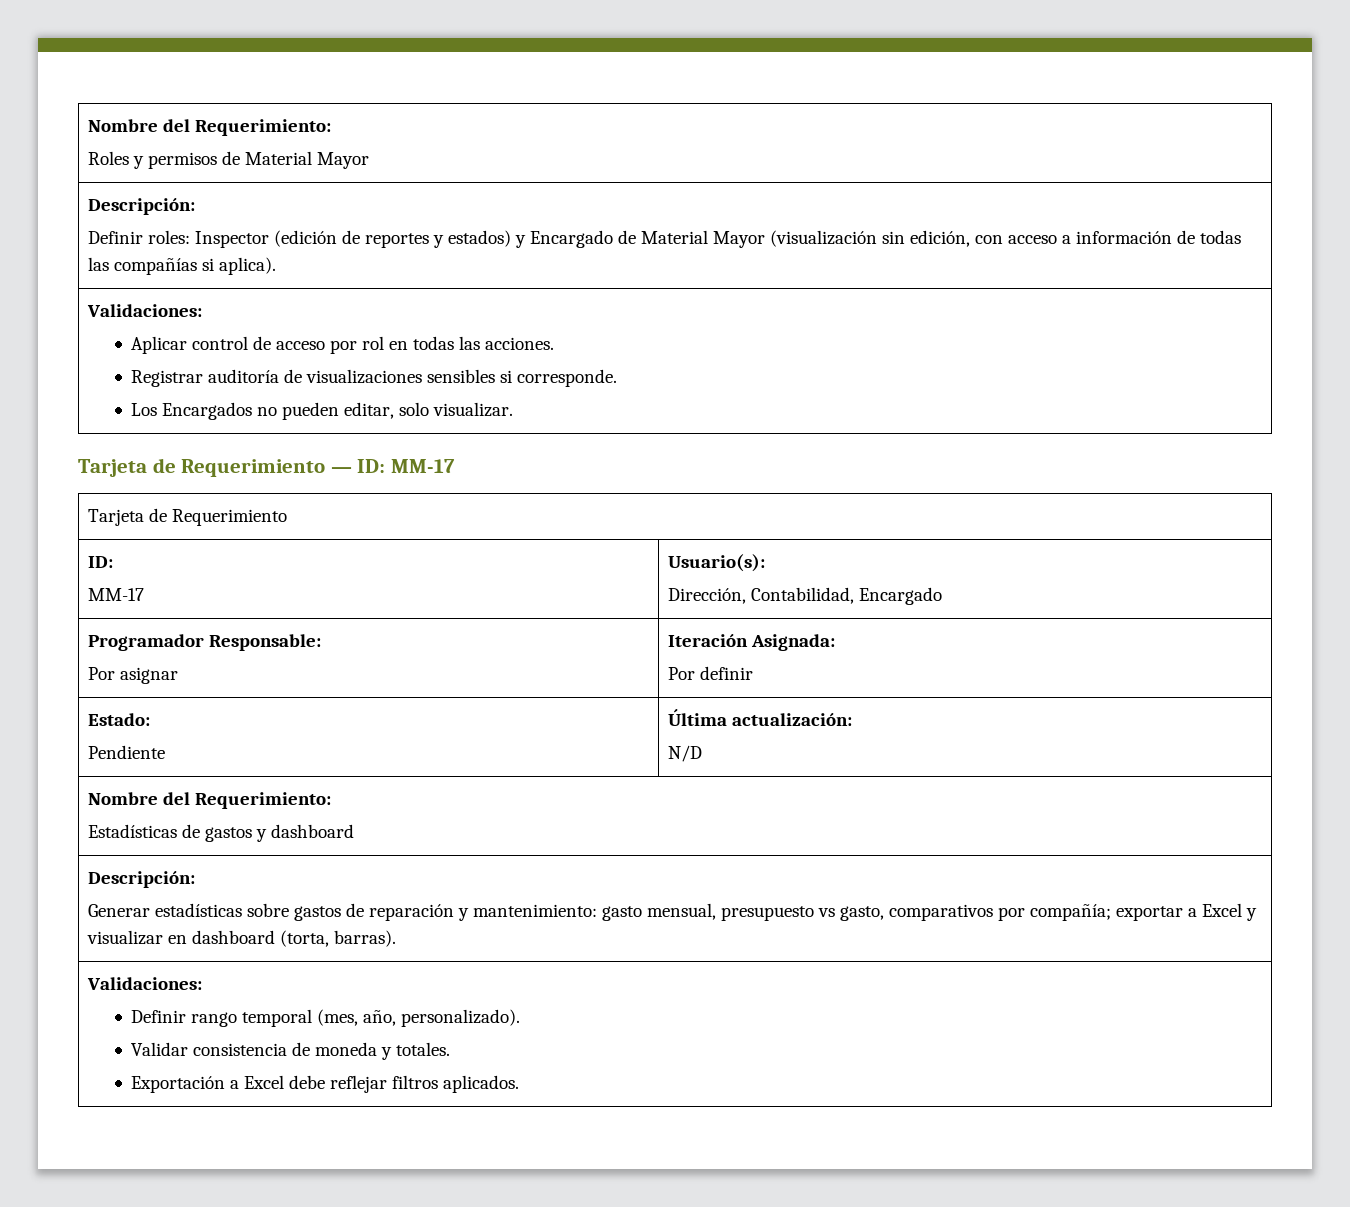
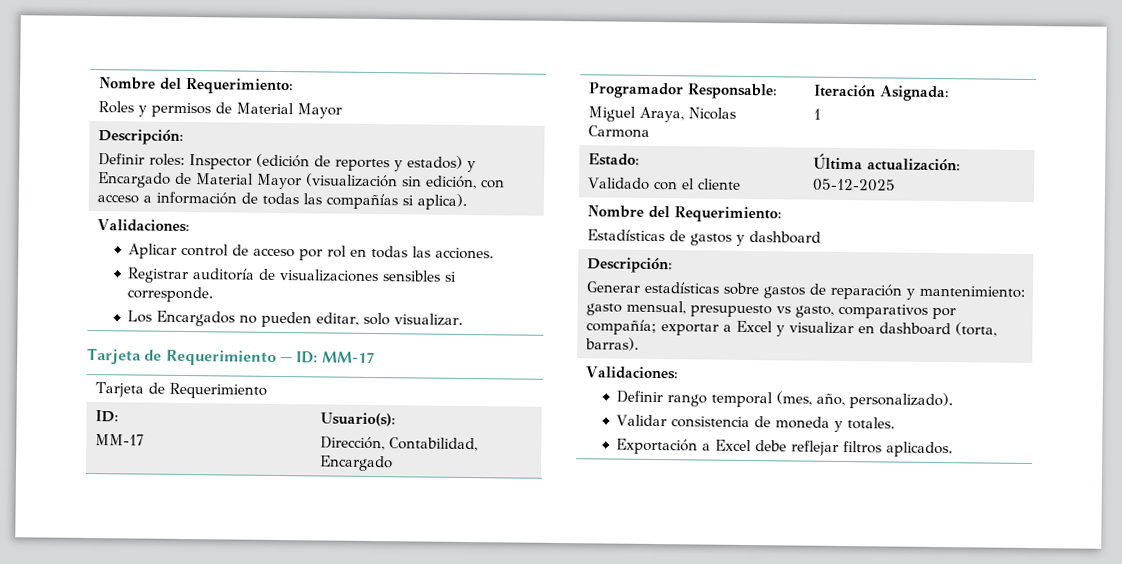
  Programador Responsable:
- Por asignar | Iteración Asignada:
- Por definir
+ Miguel Araya, Nicolas Carmona | Iteración Asignada:
+ 1
  Estado:
- Pendiente | Última actualización:
- N/D
+ Validado con el cliente | Última actualización:
+ 05-12-2025

